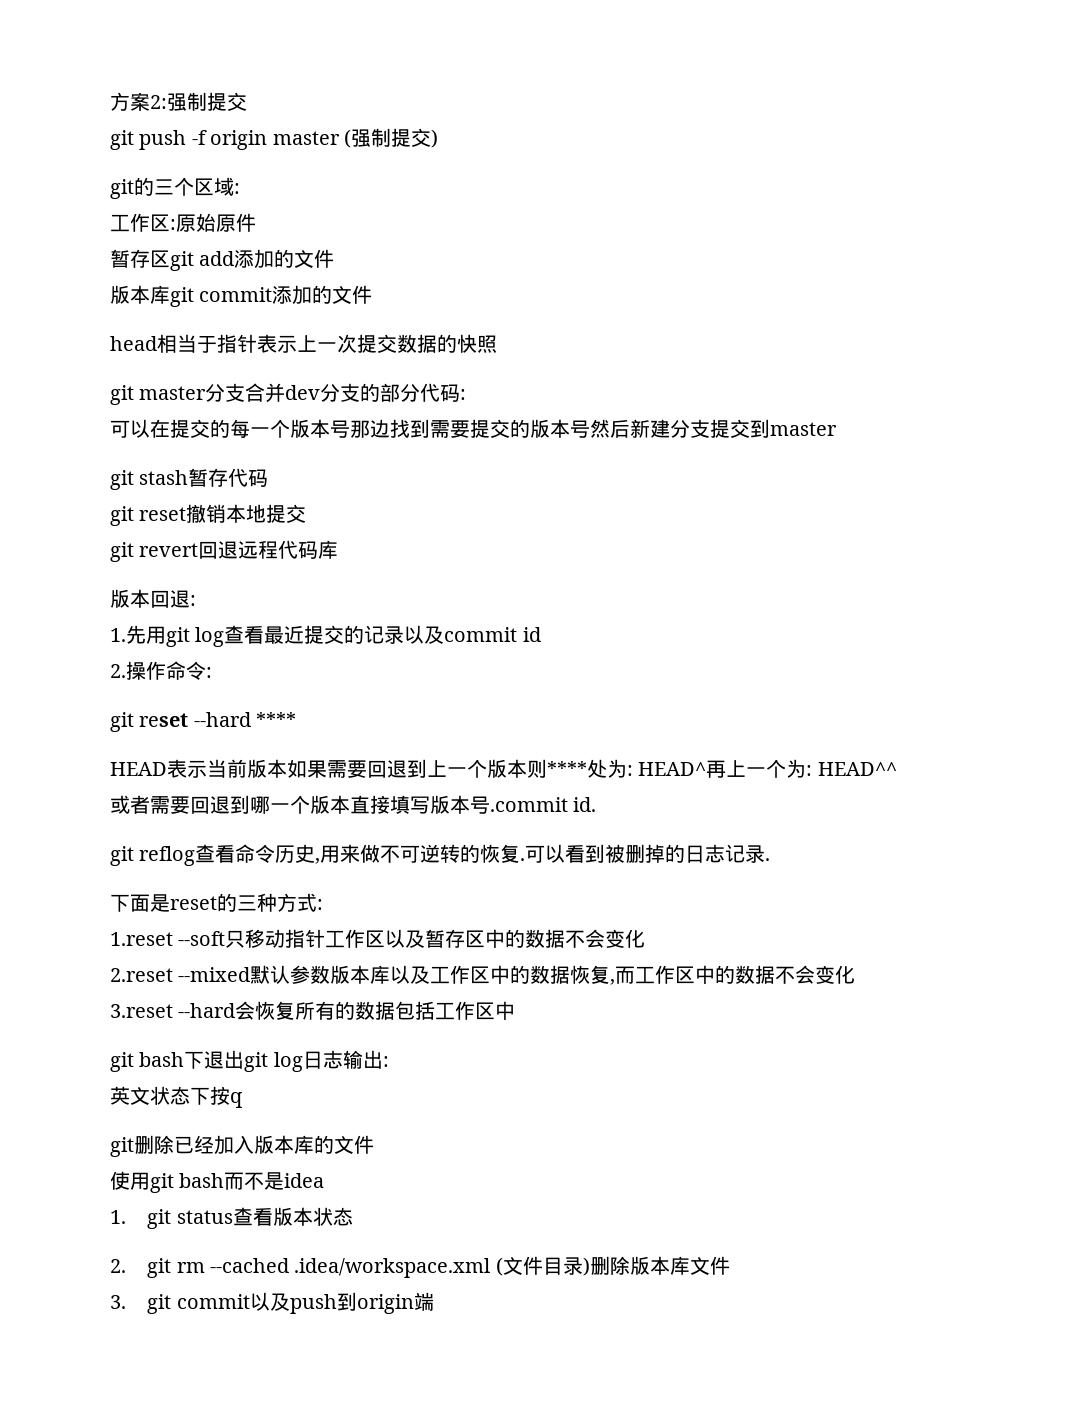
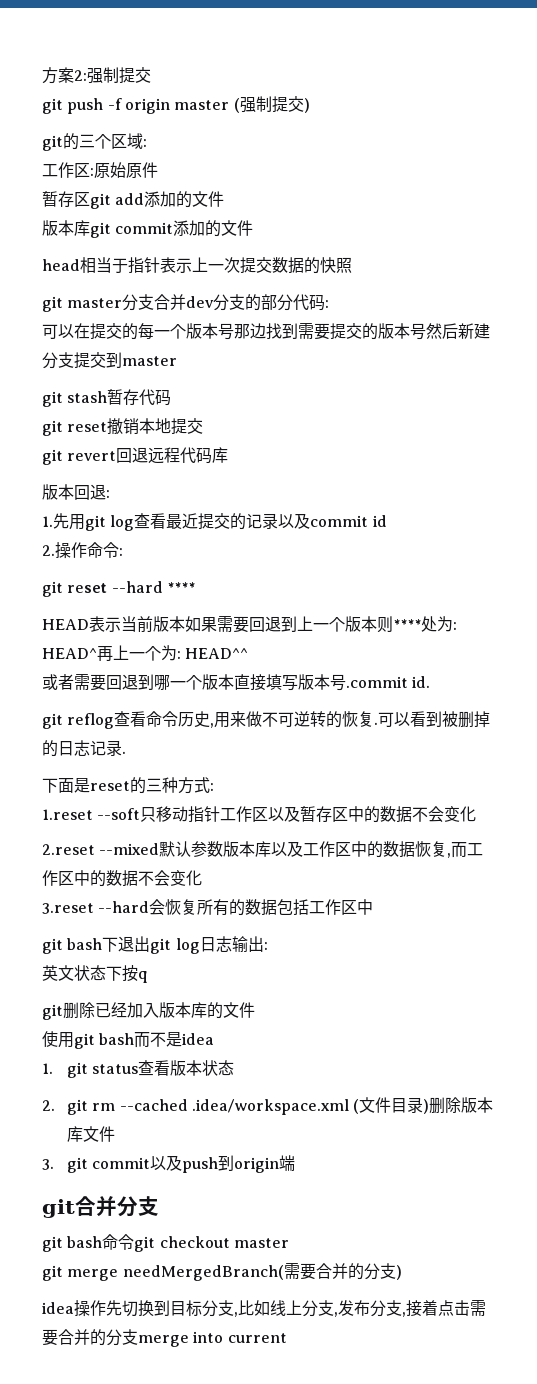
+ git合并分支
+ git bash命令git checkout master
+ git merge needMergedBranch(需要合并的分支)
+ idea操作先切换到目标分支,比如线上分支,发布分支,接着点击需要合并的分支merge into current

